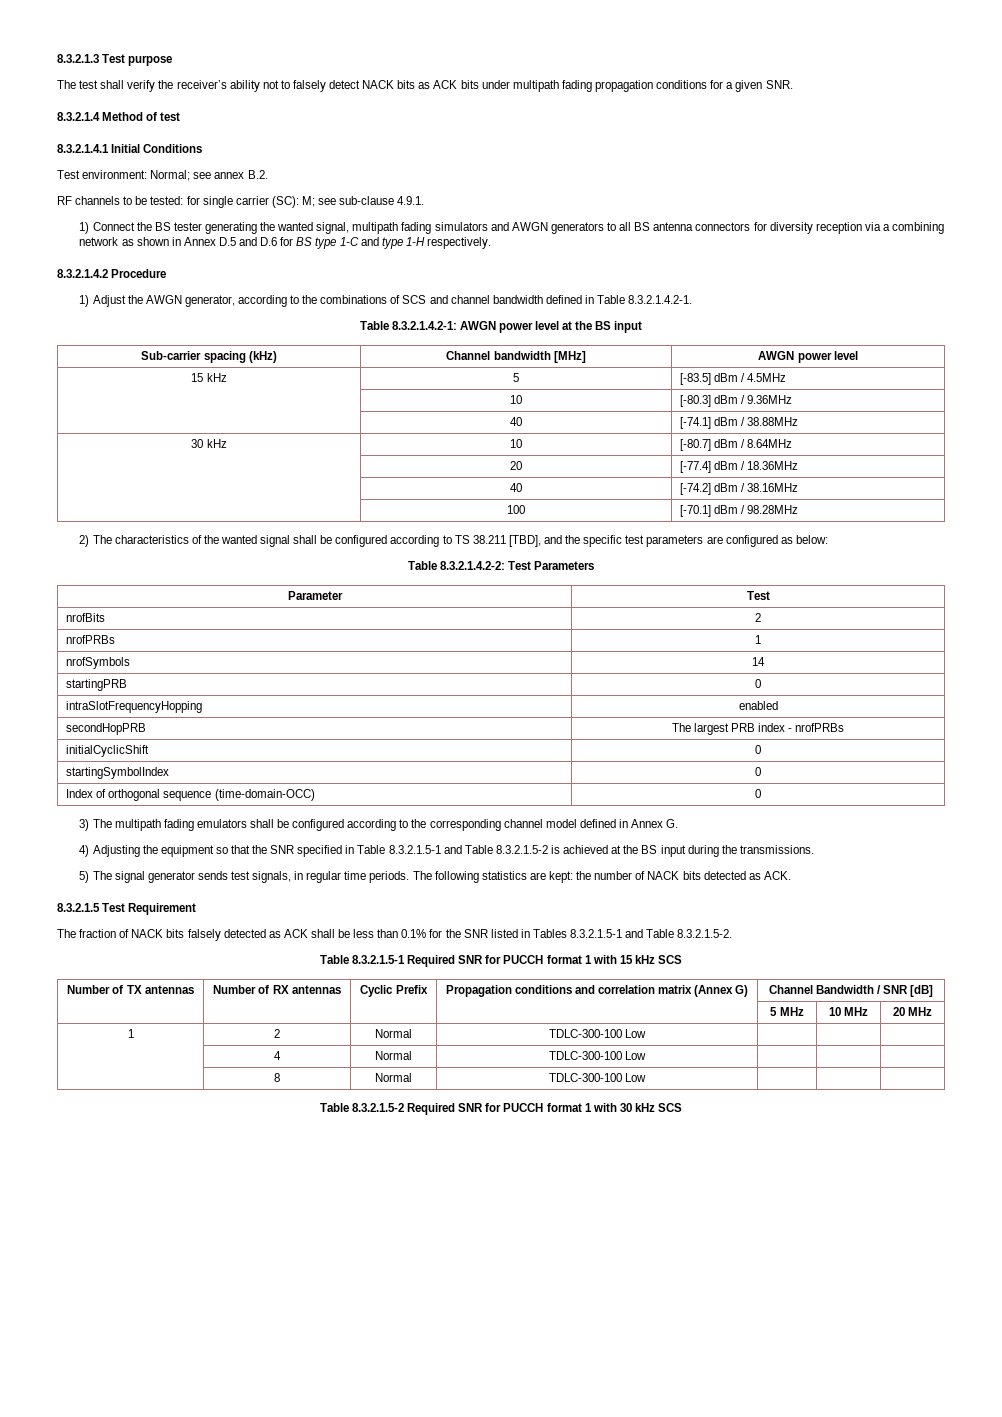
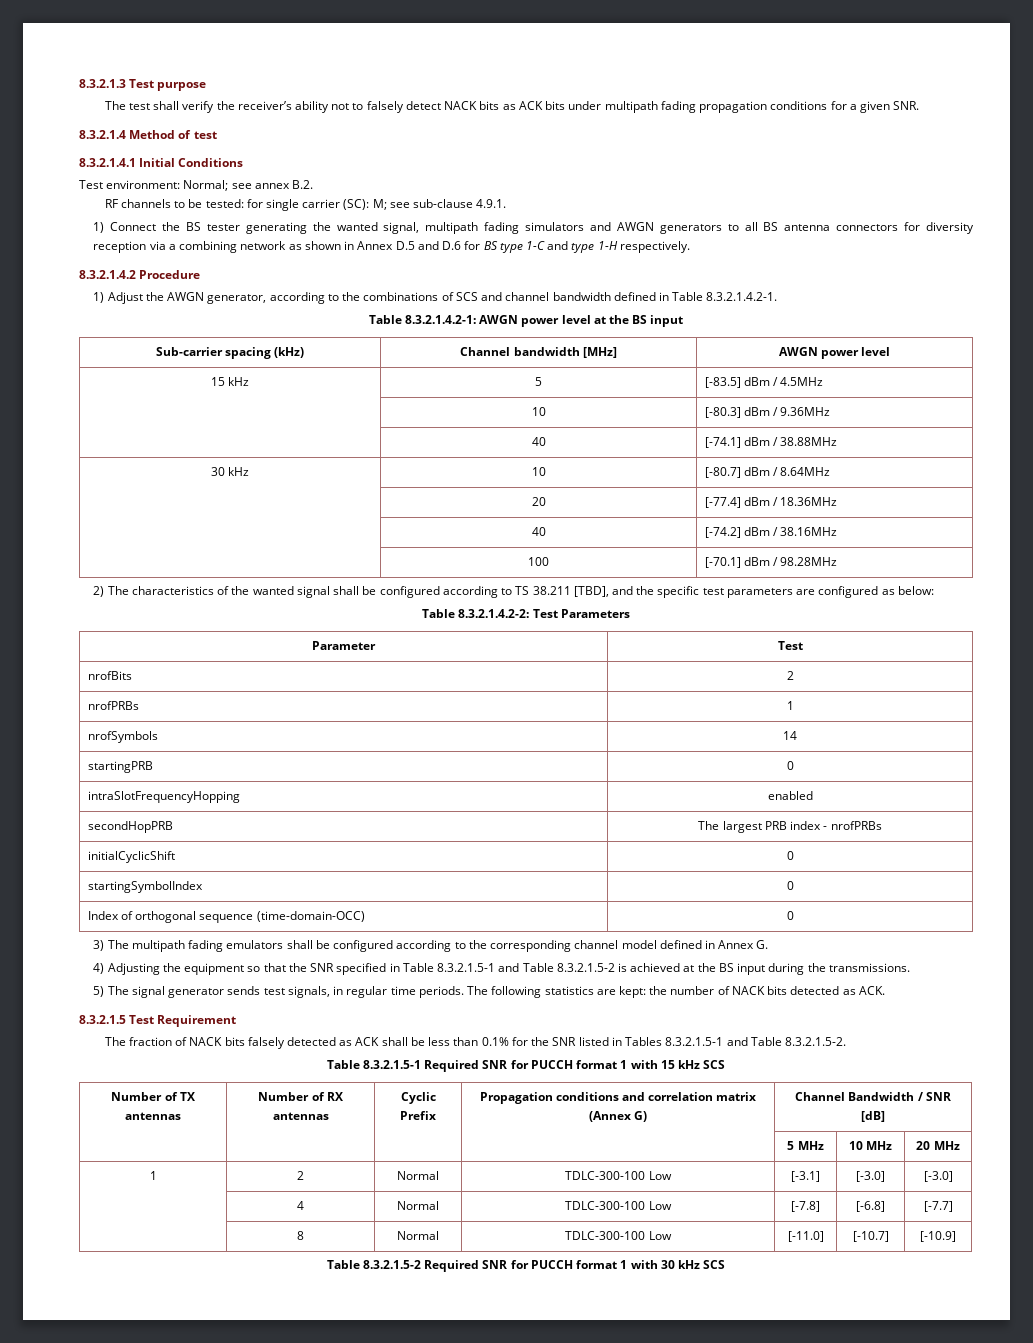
- 1 | 2 | Normal | TDLC-300-100 Low | | |
+ 1 | 2 | Normal | TDLC-300-100 Low | [-3.1] | [-3.0] | [-3.0]
- | 4 | Normal | TDLC-300-100 Low | | |
+ | 4 | Normal | TDLC-300-100 Low | [-7.8] | [-6.8] | [-7.7]
- | 8 | Normal | TDLC-300-100 Low | | |
+ | 8 | Normal | TDLC-300-100 Low | [-11.0] | [-10.7] | [-10.9]

